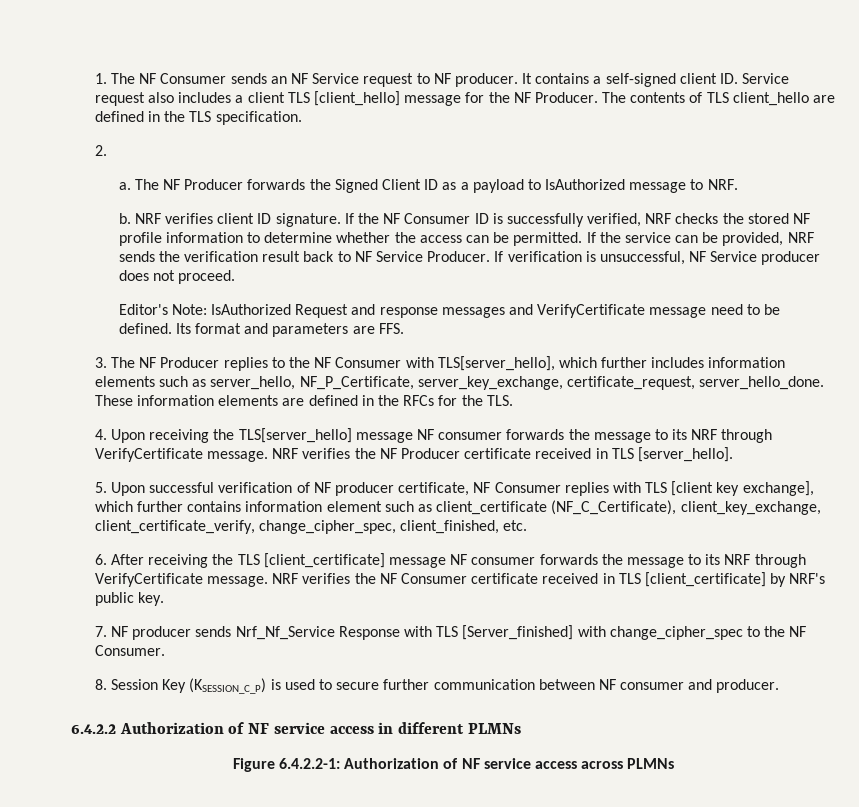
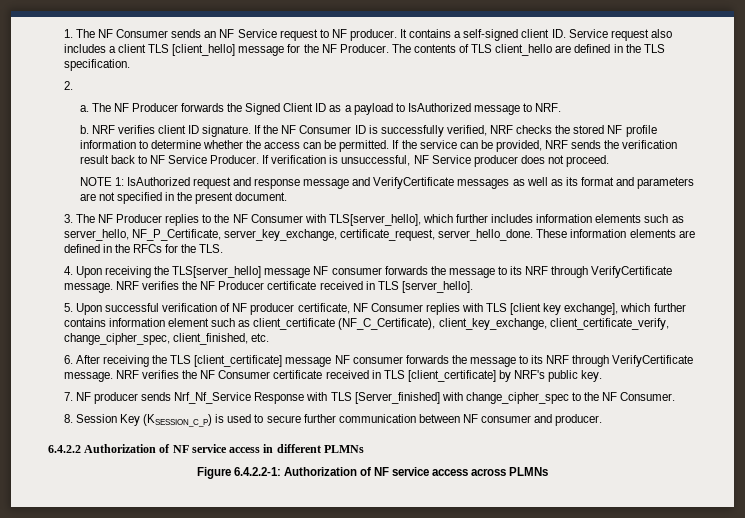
- Editor's Note: IsAuthorized Request and response messages and VerifyCertificate message need to be defined. Its format and parameters are FFS.
+ NOTE 1: IsAuthorized request and response message and VerifyCertificate messages as well as its format and parameters are not specified in the present document.

